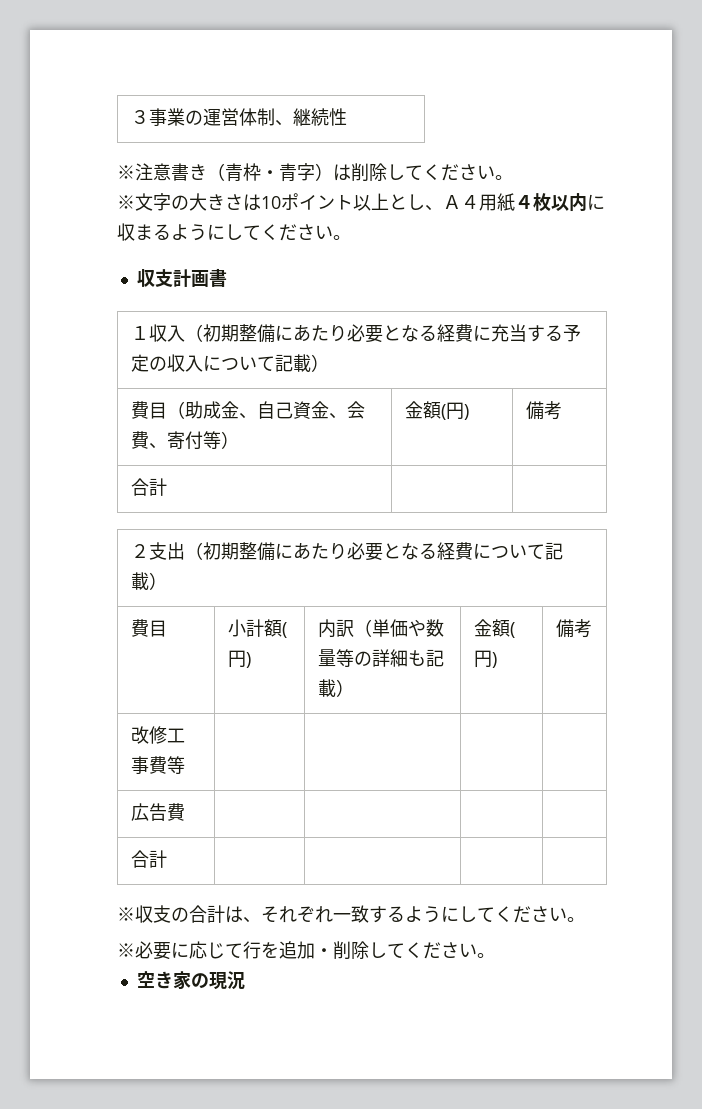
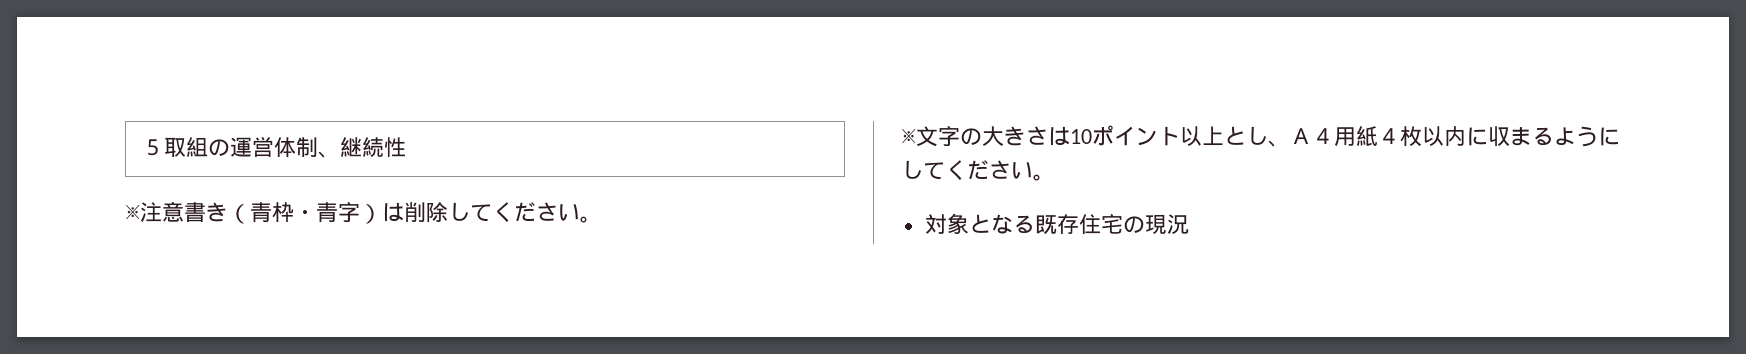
- ３事業の運営体制、継続性
+ ５取組の運営体制、継続性
- 収支計画書
- １収入（初期整備にあたり必要となる経費に充当する予定の収入について記載）
- 費目（助成金、自己資金、会費、寄付等） | 金額(円) | 備考
- 合計 | |
- ２支出（初期整備にあたり必要となる経費について記載）
- 費目 | 小計額(円) | 内訳（単価や数量等の詳細も記載） | 金額(円) | 備考
- 改修工事費等 | | | |
- 広告費 | | | |
- 合計 | | | |
- ※収支の合計は、それぞれ一致するようにしてください。
- ※必要に応じて行を追加・削除してください。
- 空き家の現況
+ 対象となる既存住宅の現況

